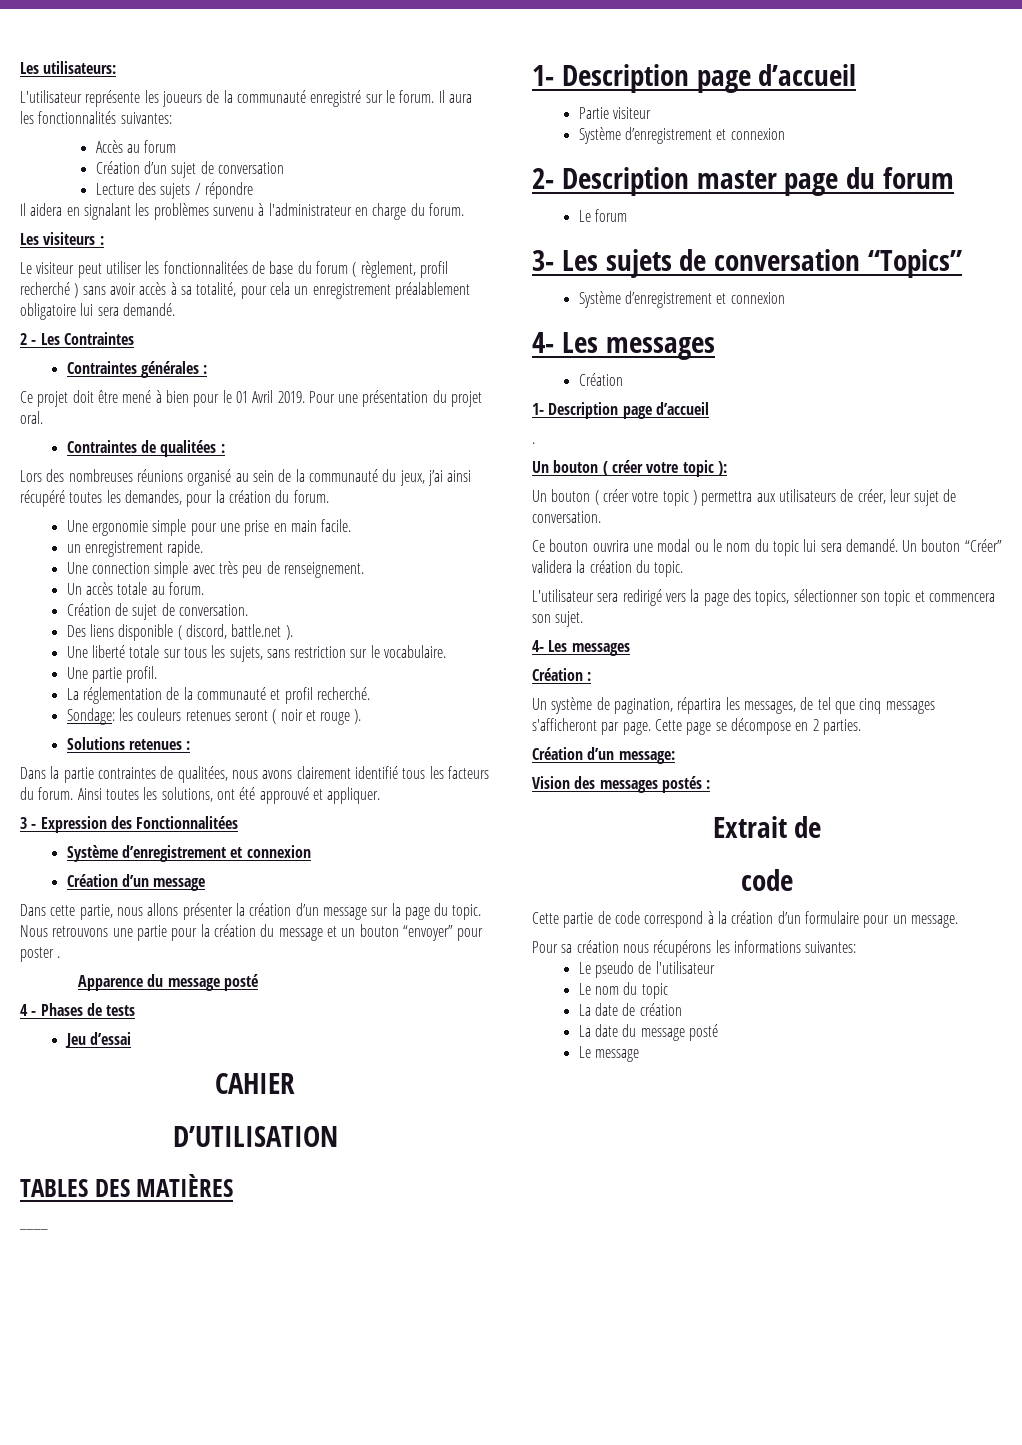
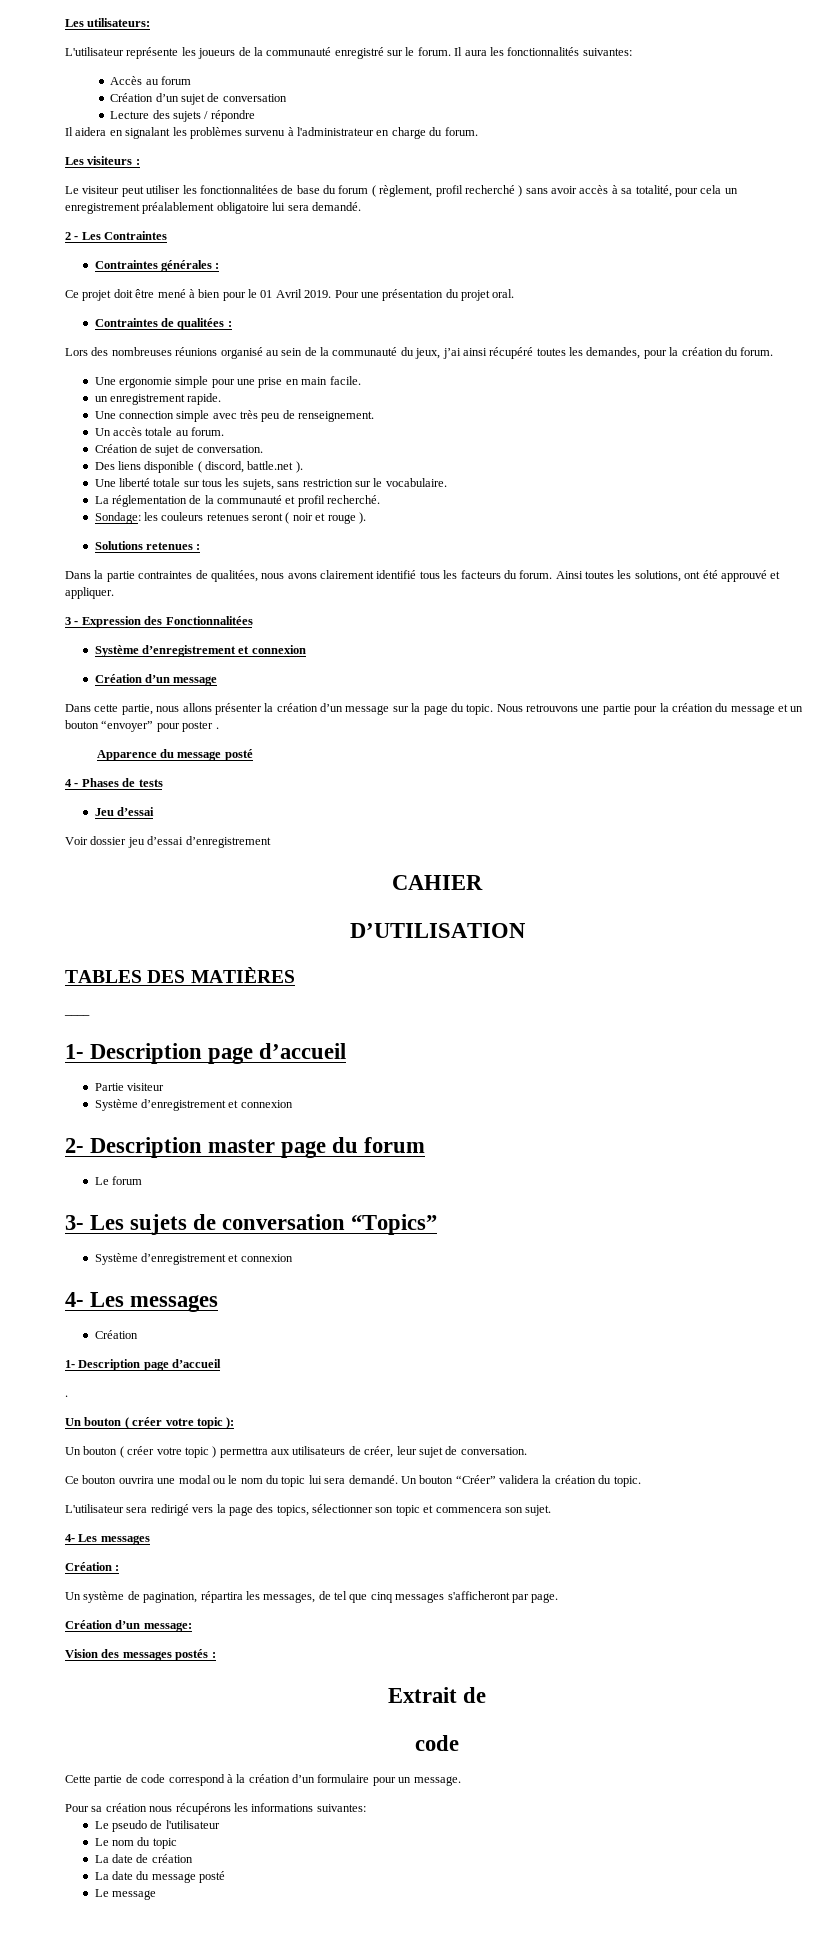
- Une partie profil.
+ Voir dossier jeu d’essai d’enregistrement
- Cette page se décompose en 2 parties.

